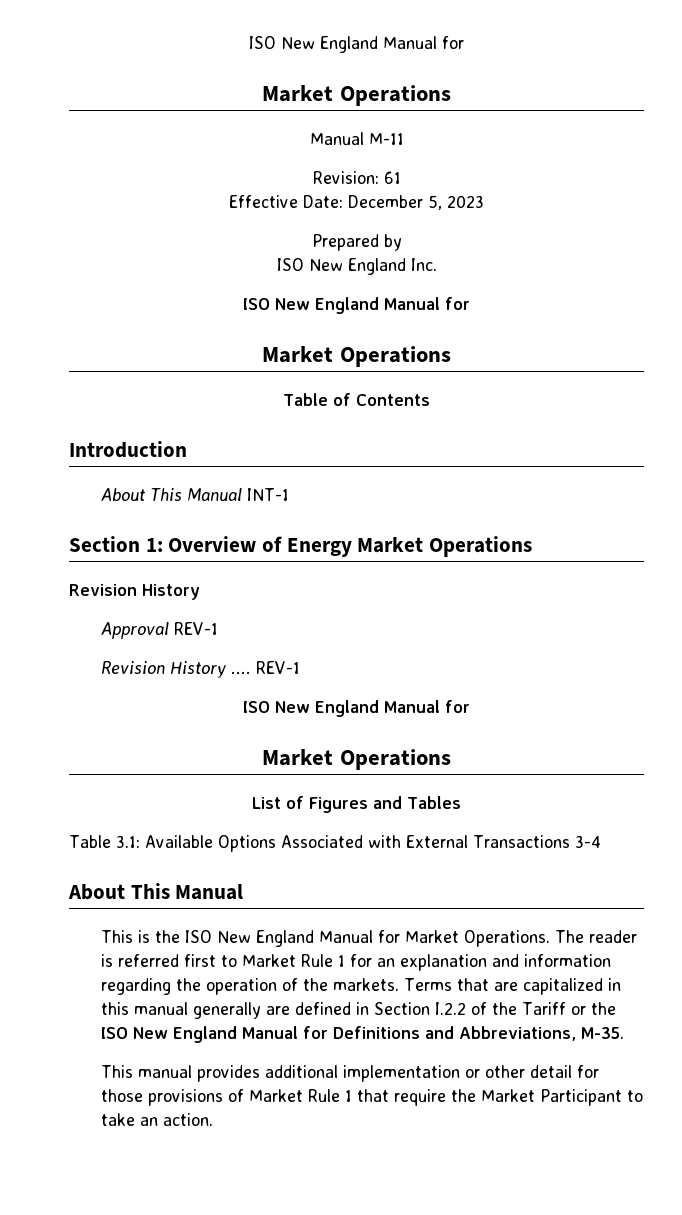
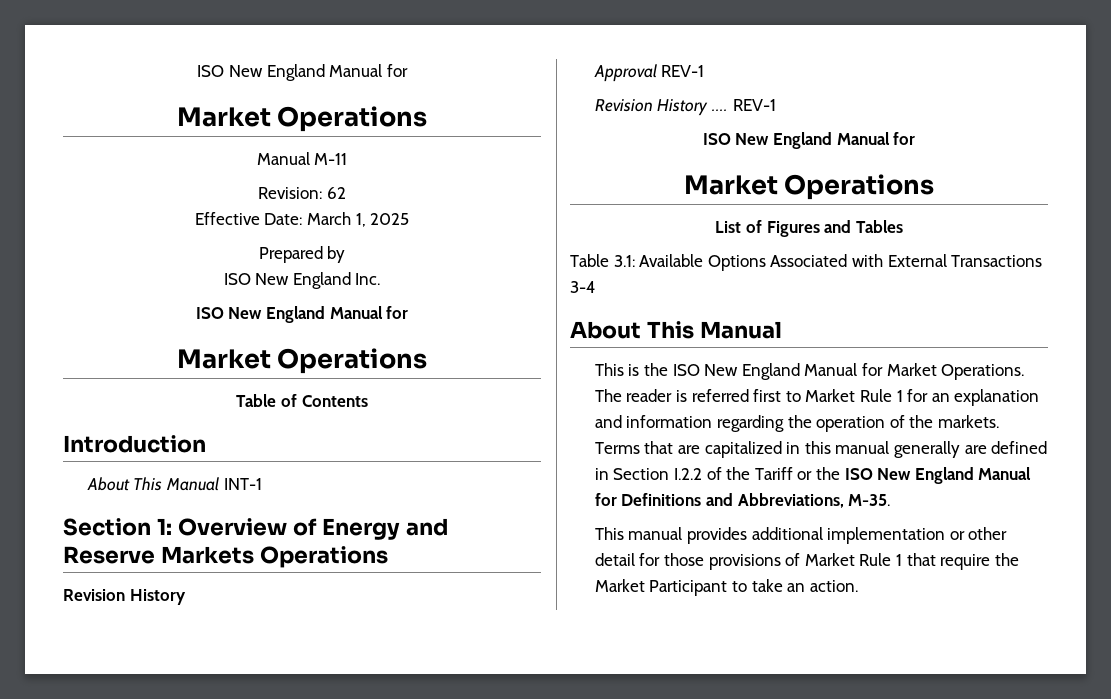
- Revision: 61
+ Revision: 62
- Effective Date: December 5, 2023
+ Effective Date: March 1, 2025
- Section 1: Overview of Energy Market Operations
+ Section 1: Overview of Energy and Reserve Markets Operations

